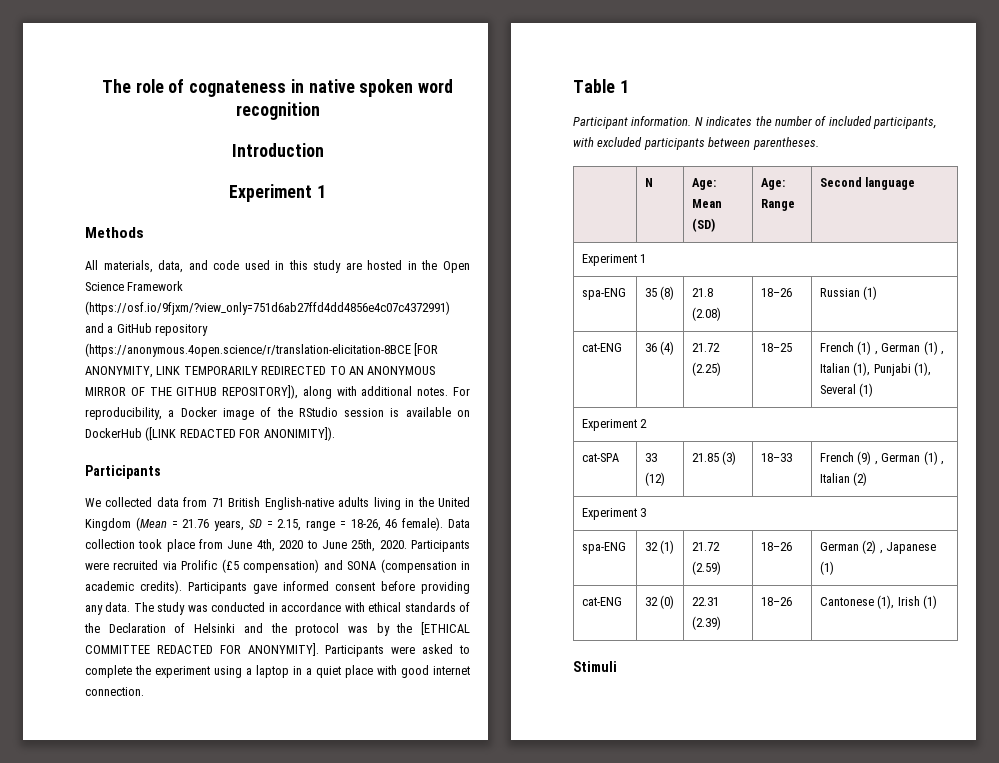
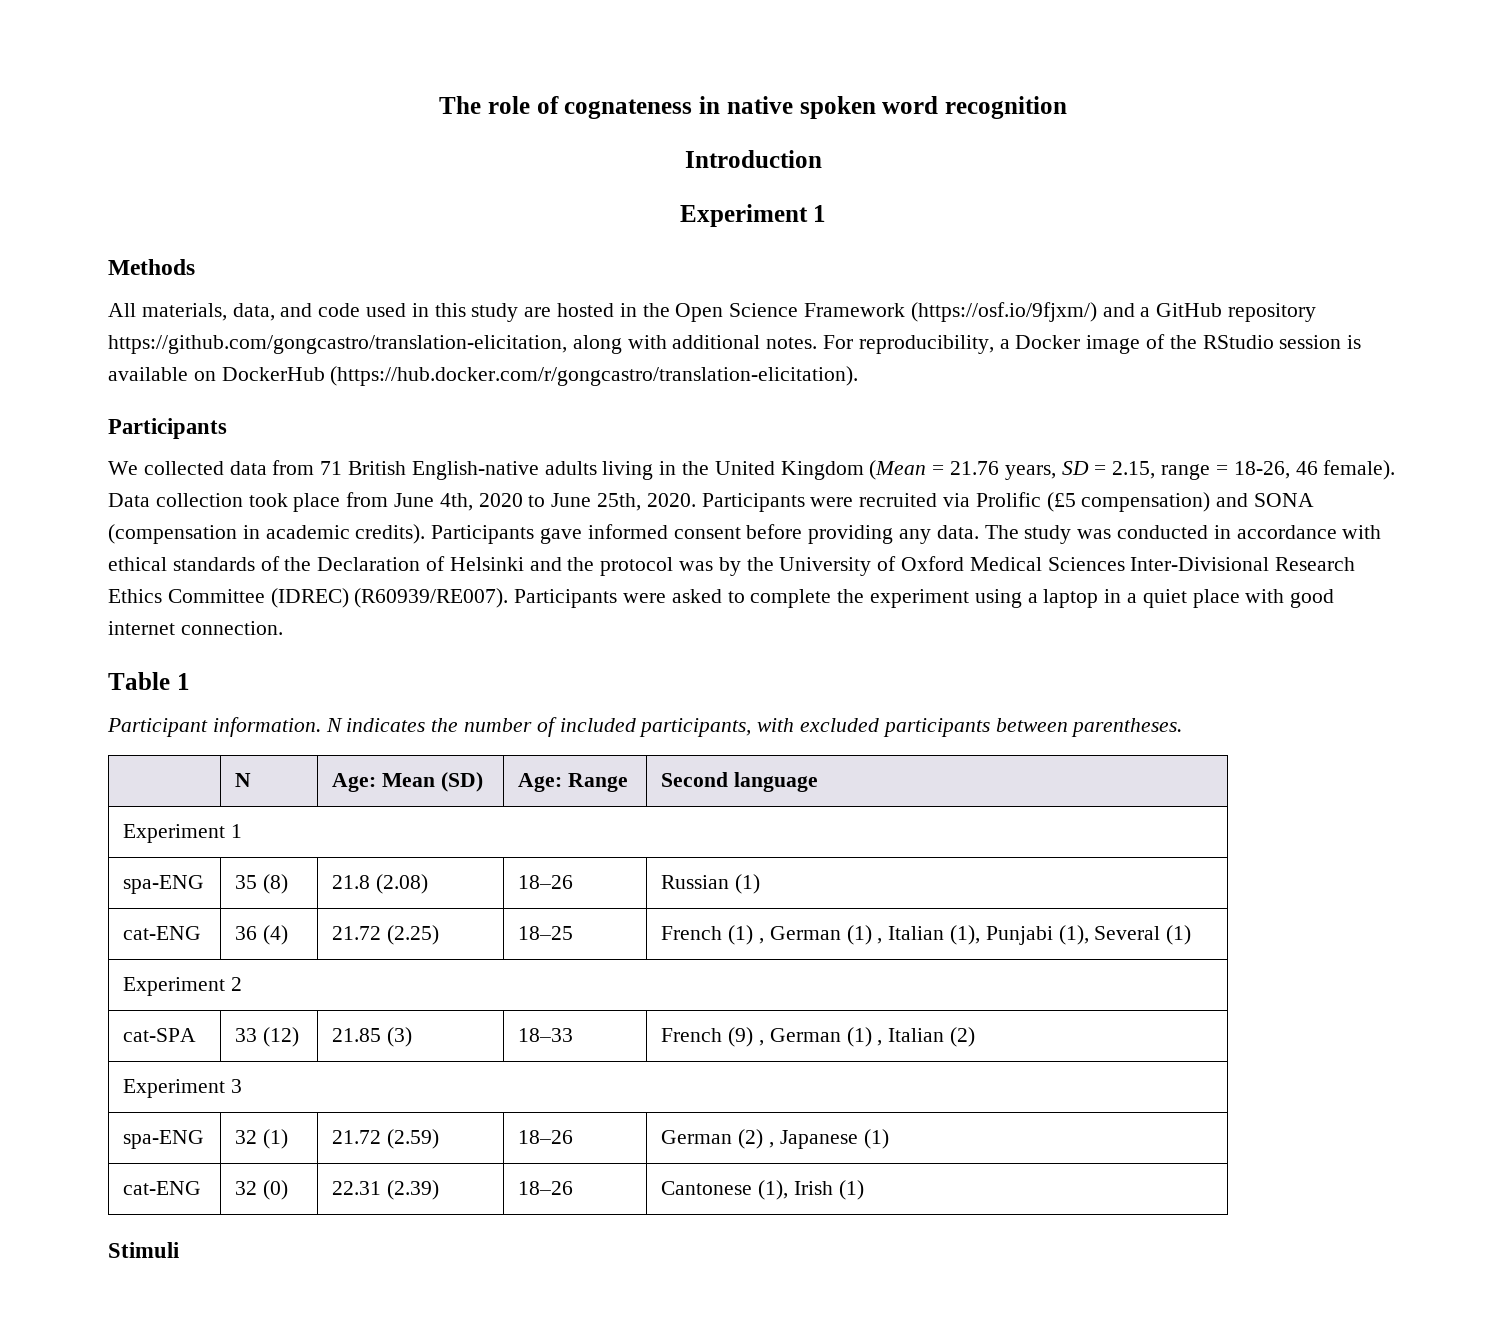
- All materials, data, and code used in this study are hosted in the Open Science Framework (https://osf.io/9fjxm/?view_only=751d6ab27ffd4dd4856e4c07c4372991) and a GitHub repository (https://anonymous.4open.science/r/translation-elicitation-8BCE [FOR ANONYMITY, LINK TEMPORARILY REDIRECTED TO AN ANONYMOUS MIRROR OF THE GITHUB REPOSITORY]), along with additional notes.
+ All materials, data, and code used in this study are hosted in the Open Science Framework (https://osf.io/9fjxm/) and a GitHub repository https://github.com/gongcastro/translation-elicitation, along with additional notes.
- For reproducibility, a Docker image of the RStudio session is available on DockerHub ([LINK REDACTED FOR ANONIMITY]).
+ For reproducibility, a Docker image of the RStudio session is available on DockerHub (https://hub.docker.com/r/gongcastro/translation-elicitation).
- The study was conducted in accordance with ethical standards of the Declaration of Helsinki and the protocol was by the [ETHICAL COMMITTEE REDACTED FOR ANONYMITY].
+ The study was conducted in accordance with ethical standards of the Declaration of Helsinki and the protocol was by the University of Oxford Medical Sciences Inter-Divisional Research Ethics Committee (IDREC) (R60939/RE007).

